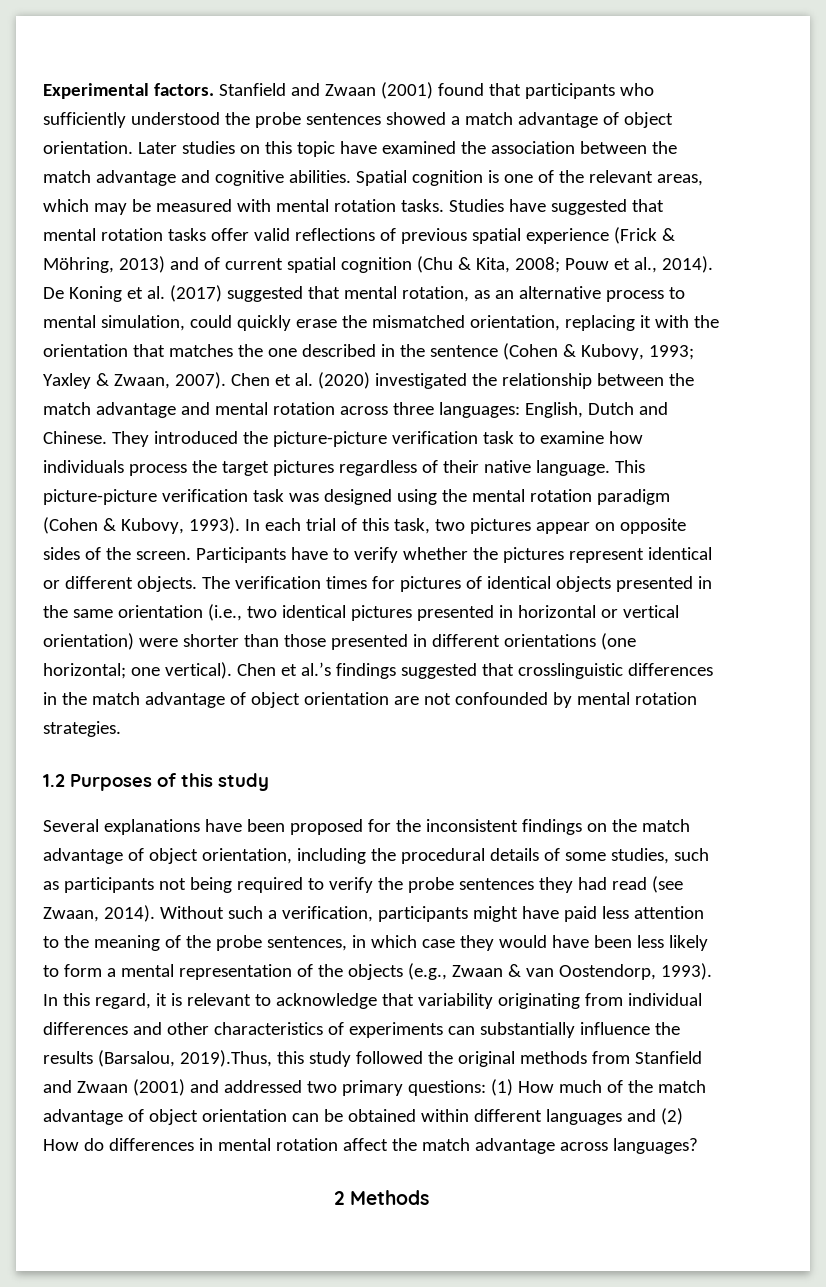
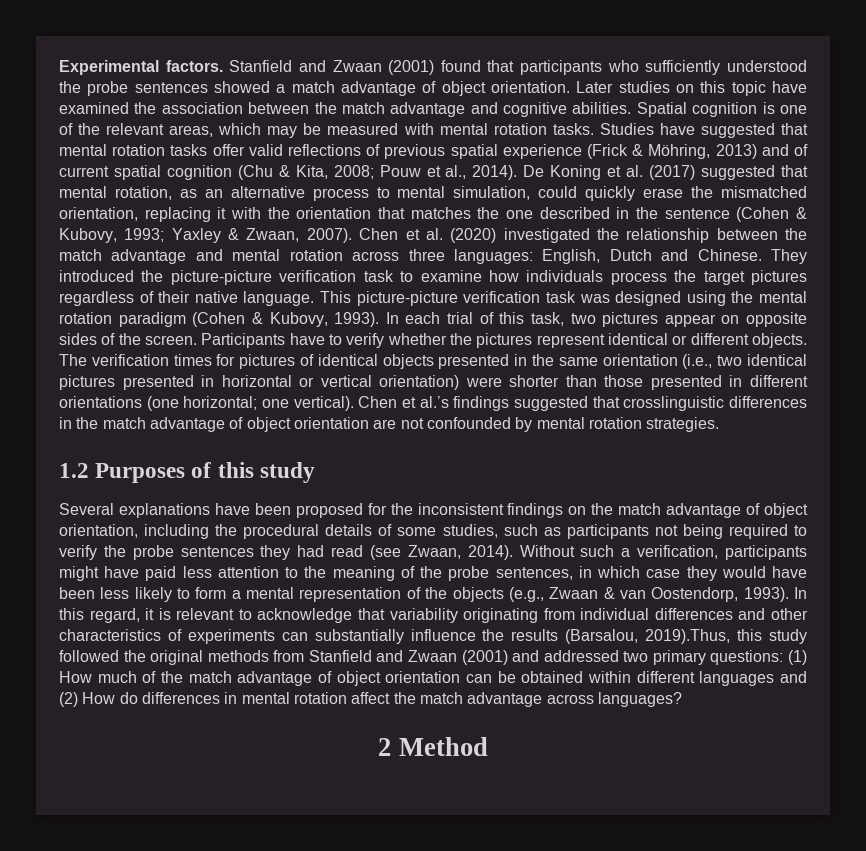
- 2 Methods
+ 2 Method

